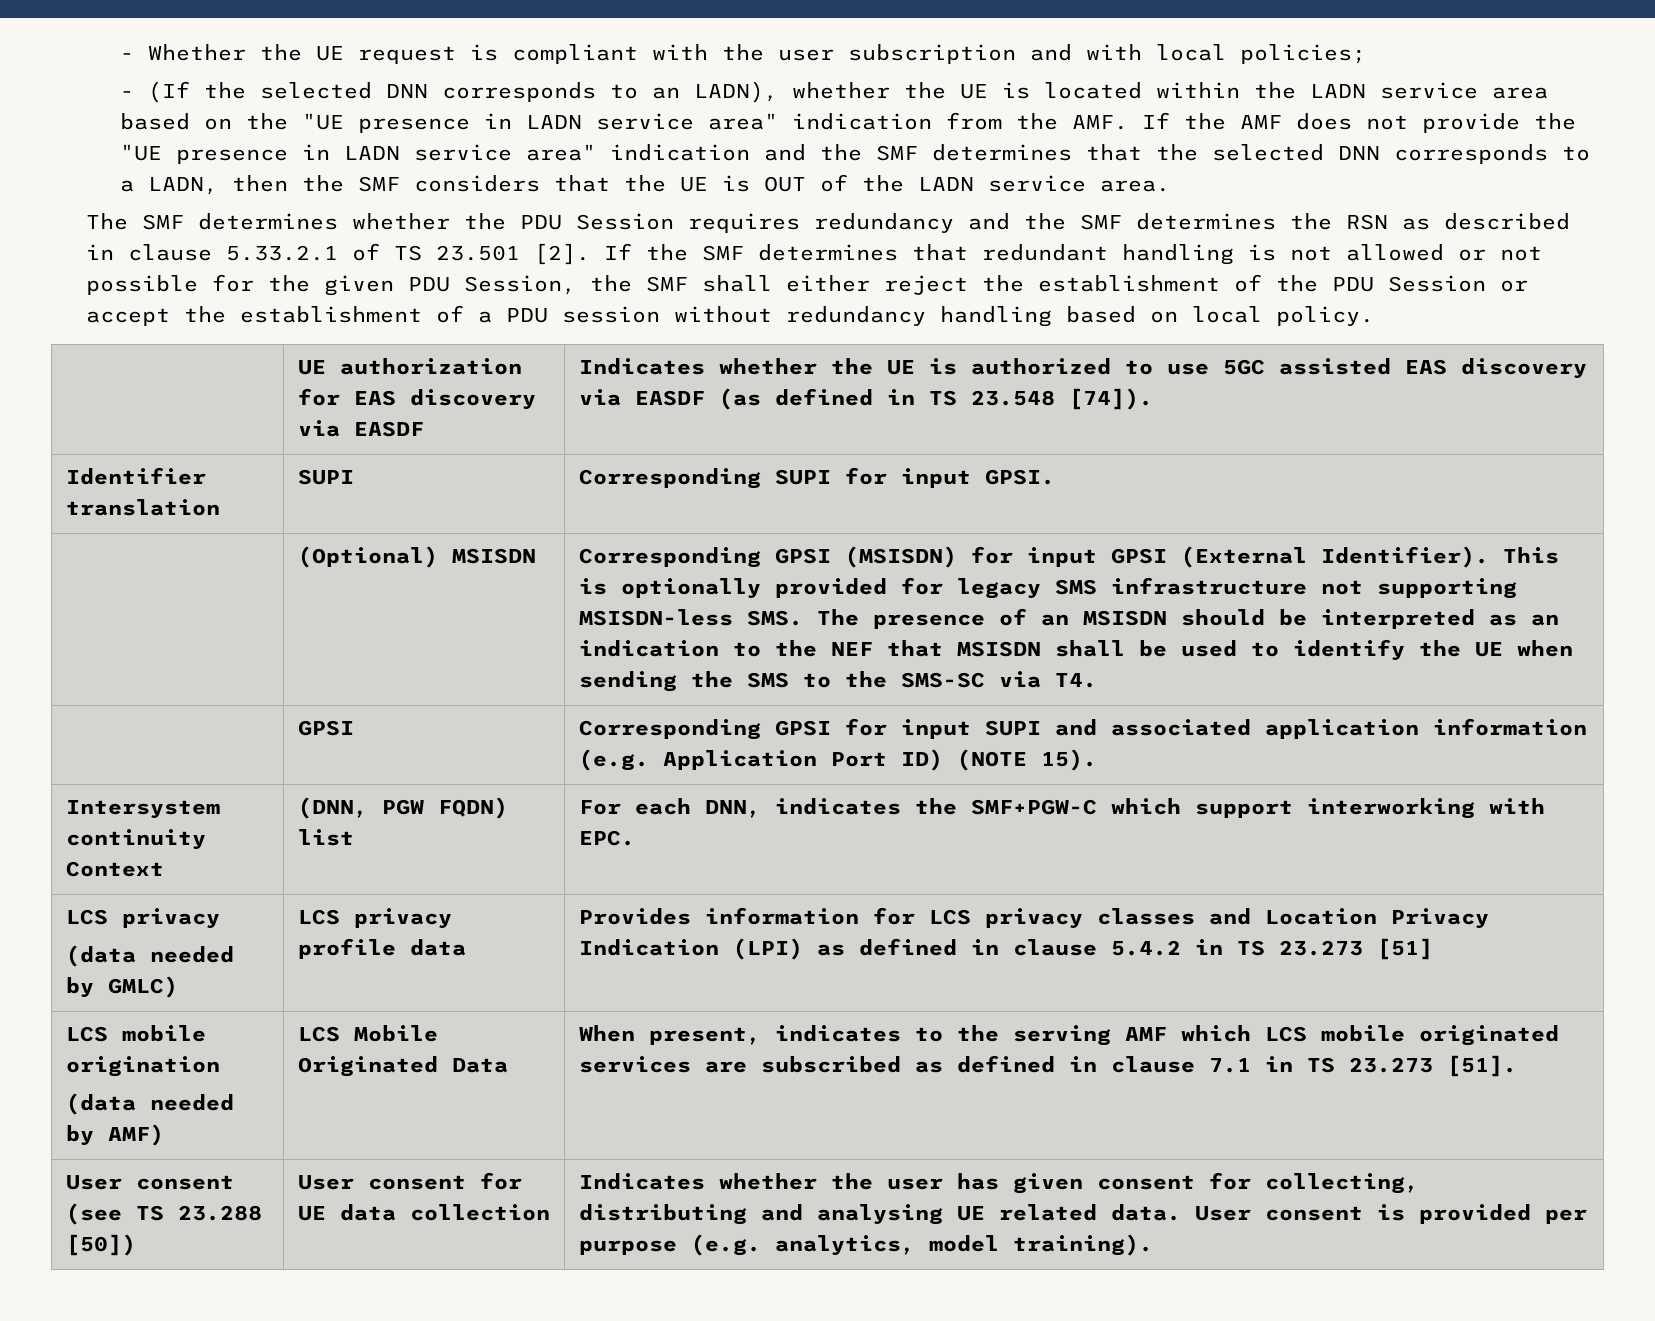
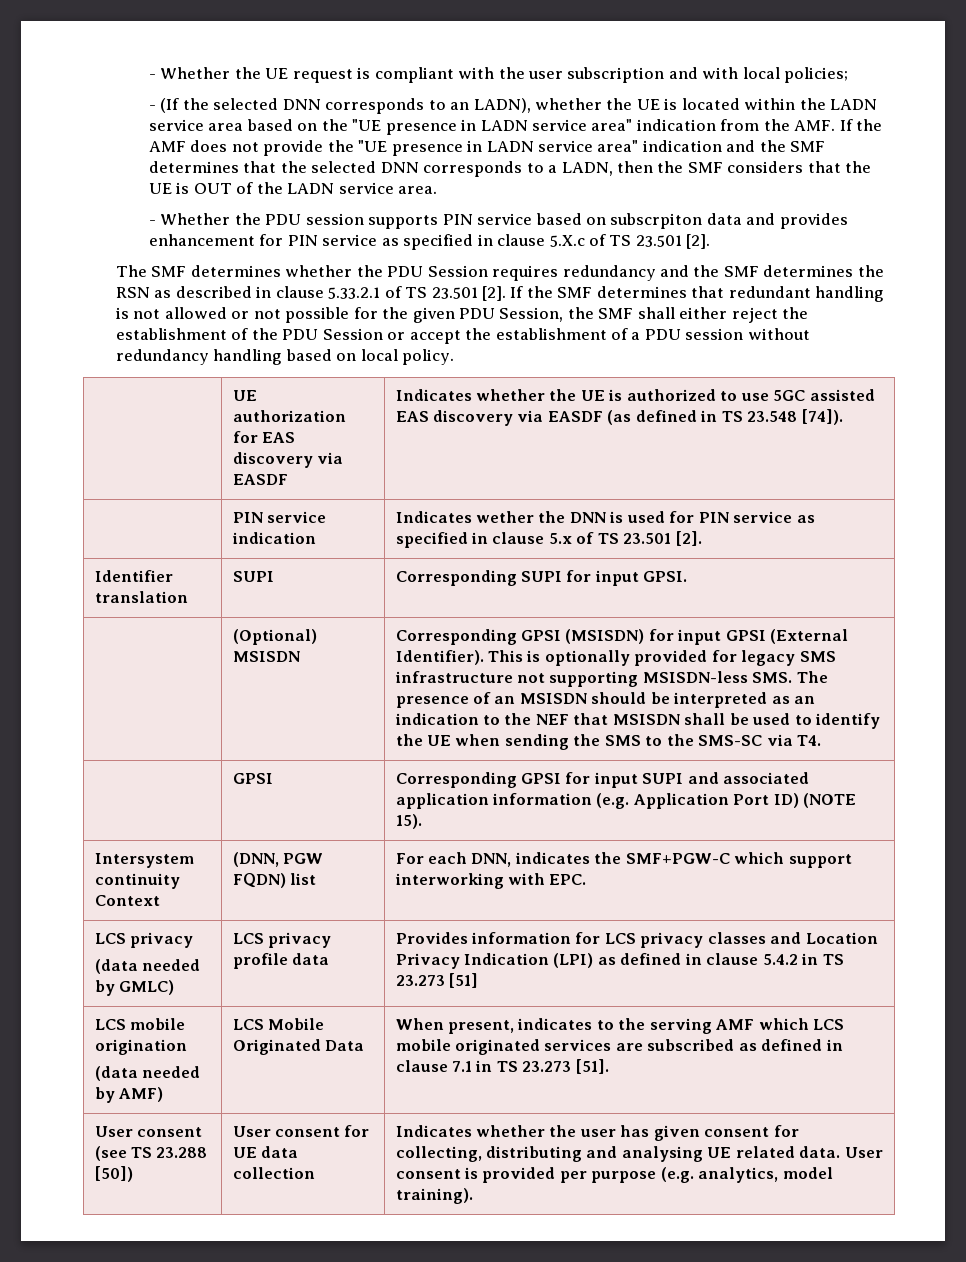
+ - Whether the PDU session supports PIN service based on subscrpiton data and provides enhancement for PIN service as specified in clause 5.X.c of TS 23.501 [2].
+ | PIN service indication | Indicates wether the DNN is used for PIN service as specified in clause 5.x of TS 23.501 [2].

